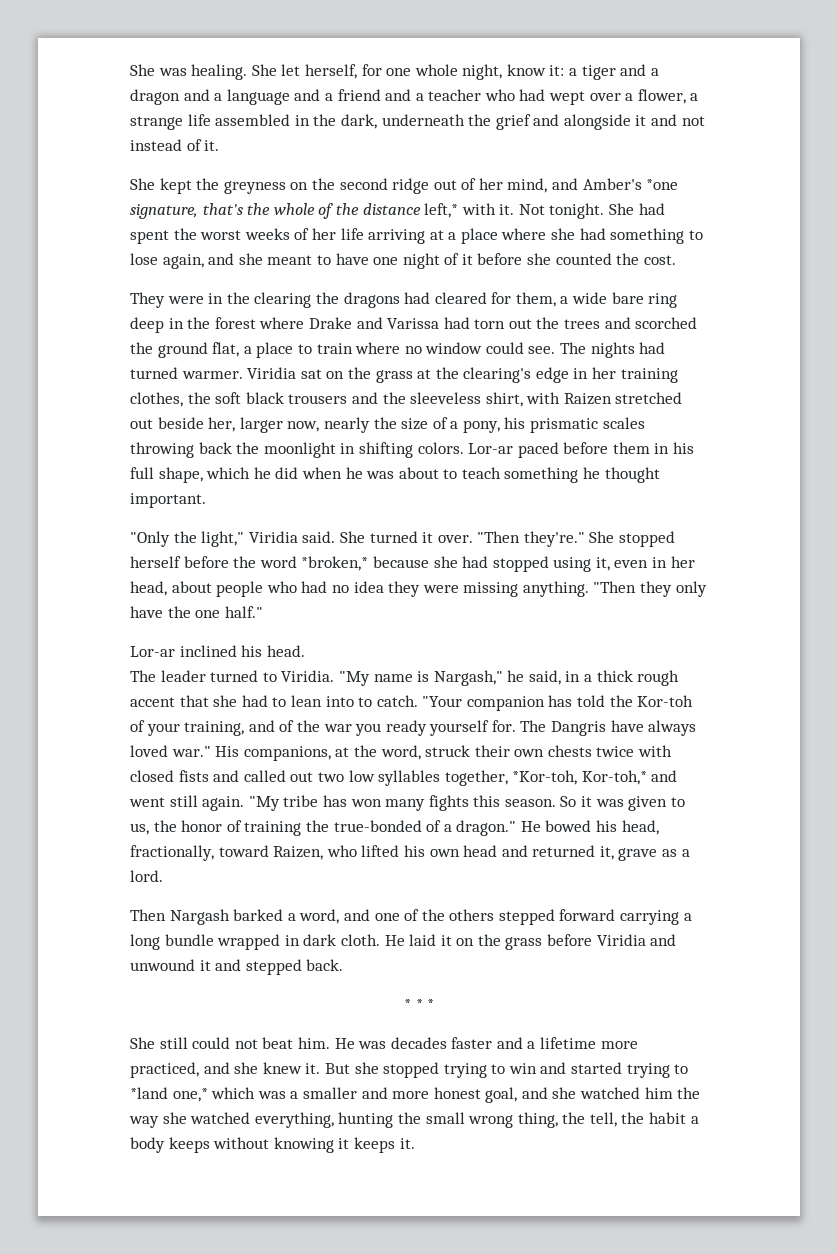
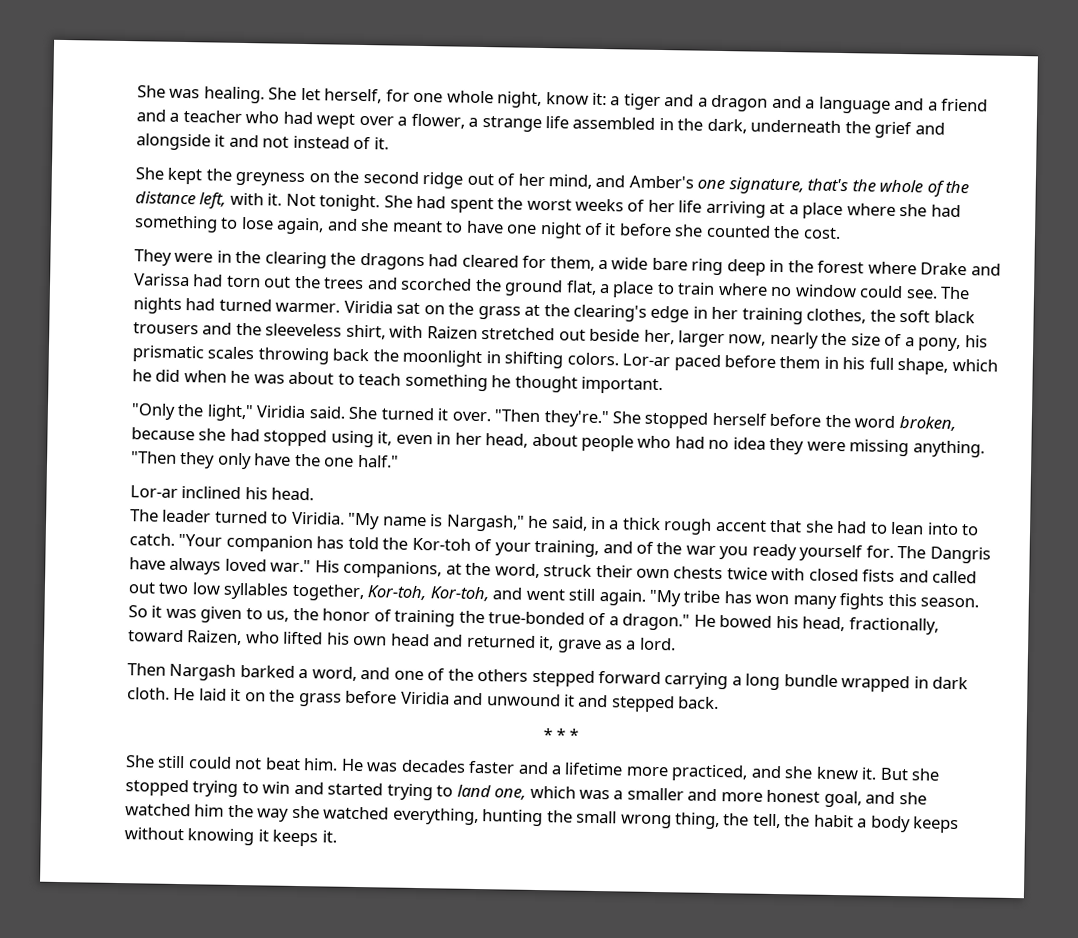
- She kept the greyness on the second ridge out of her mind, and Amber's *one signature, that's the whole of the distance left,* with it.
+ She kept the greyness on the second ridge out of her mind, and Amber's one signature, that's the whole of the distance left, with it.
- She stopped herself before the word *broken,* because she had stopped using it, even in her head, about people who had no idea they were missing anything.
+ She stopped herself before the word broken, because she had stopped using it, even in her head, about people who had no idea they were missing anything.
- His companions, at the word, struck their own chests twice with closed fists and called out two low syllables together, *Kor-toh, Kor-toh,* and went still again.
+ His companions, at the word, struck their own chests twice with closed fists and called out two low syllables together, Kor-toh, Kor-toh, and went still again.
- But she stopped trying to win and started trying to *land one,* which was a smaller and more honest goal, and she watched him the way she watched everything, hunting the small wrong thing, the tell, the habit a body keeps without knowing it keeps it.
+ But she stopped trying to win and started trying to land one, which was a smaller and more honest goal, and she watched him the way she watched everything, hunting the small wrong thing, the tell, the habit a body keeps without knowing it keeps it.

